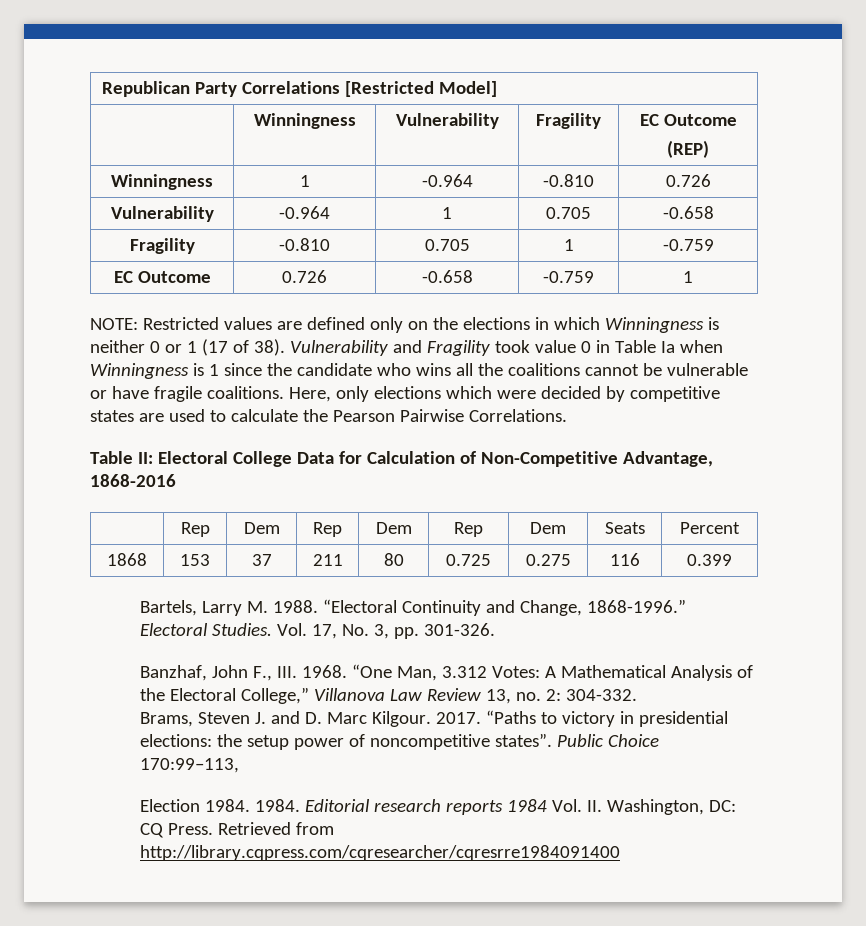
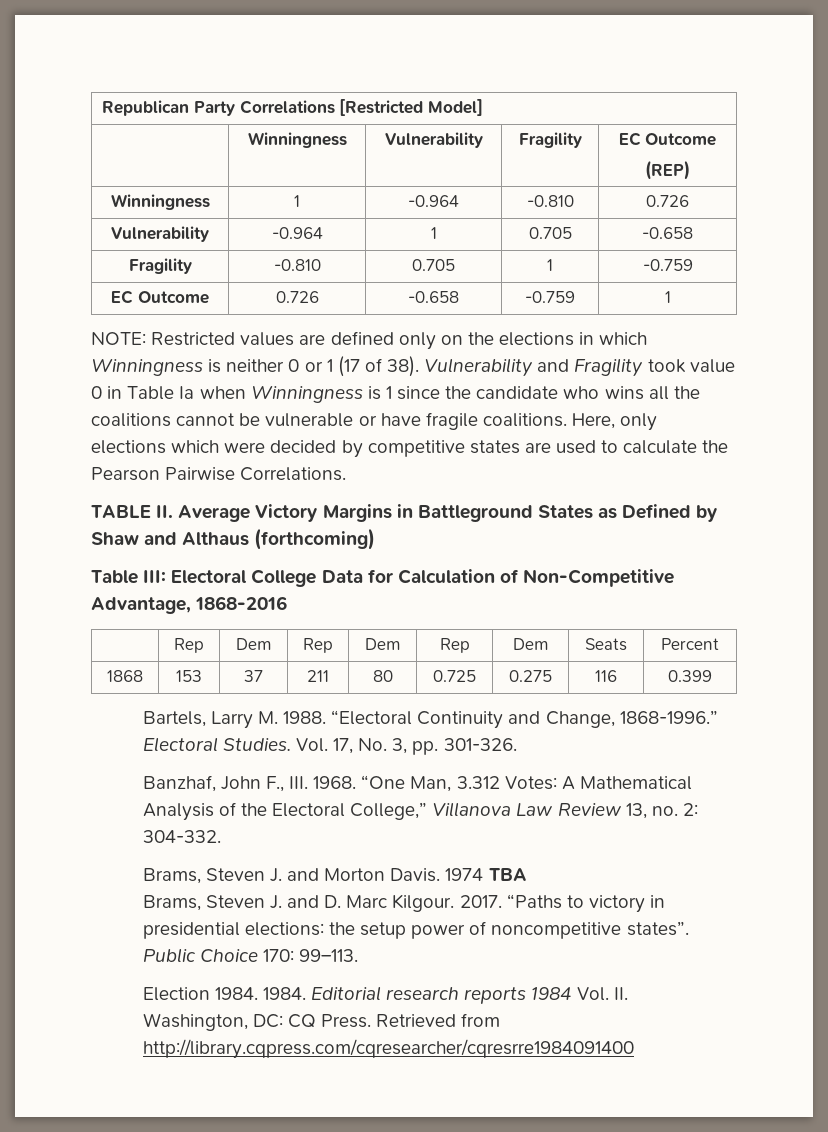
- Table II: Electoral College Data for Calculation of Non-Competitive Advantage, 1868-2016
+ TABLE II. Average Victory Margins in Battleground States as Defined by Shaw and Althaus (forthcoming)
+ Table III: Electoral College Data for Calculation of Non-Competitive Advantage, 1868-2016
+ Brams, Steven J. and Morton Davis. 1974 TBA
- Public Choice 170:99–113,
+ Public Choice 170: 99–113.

